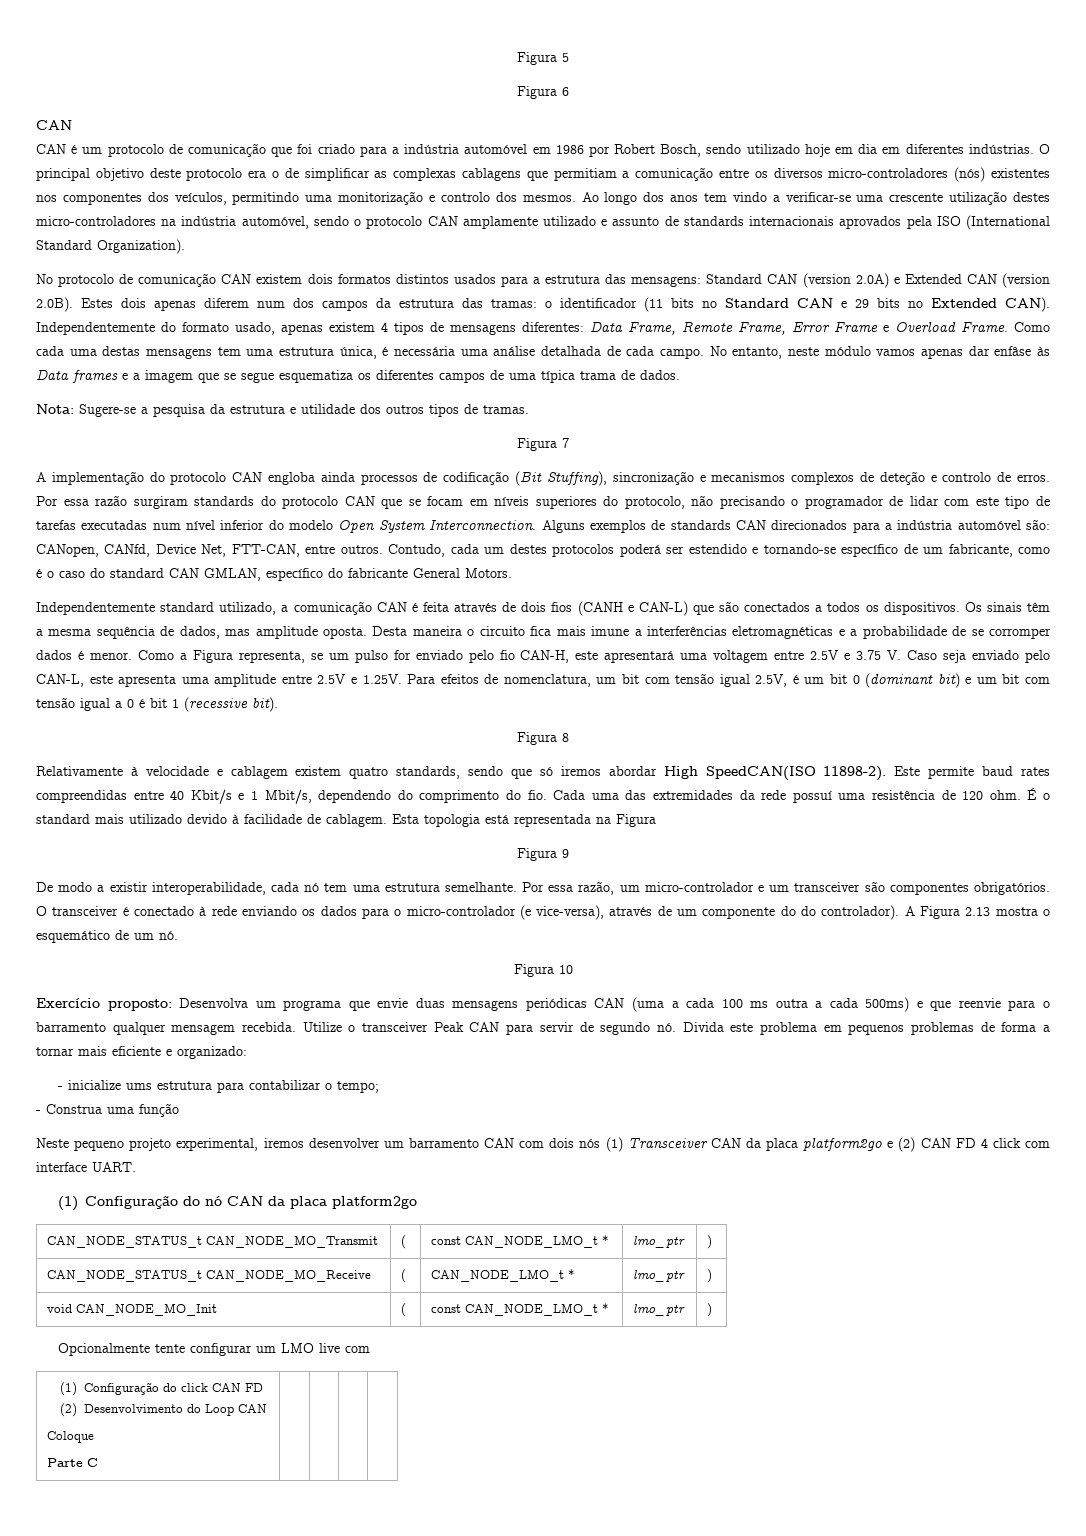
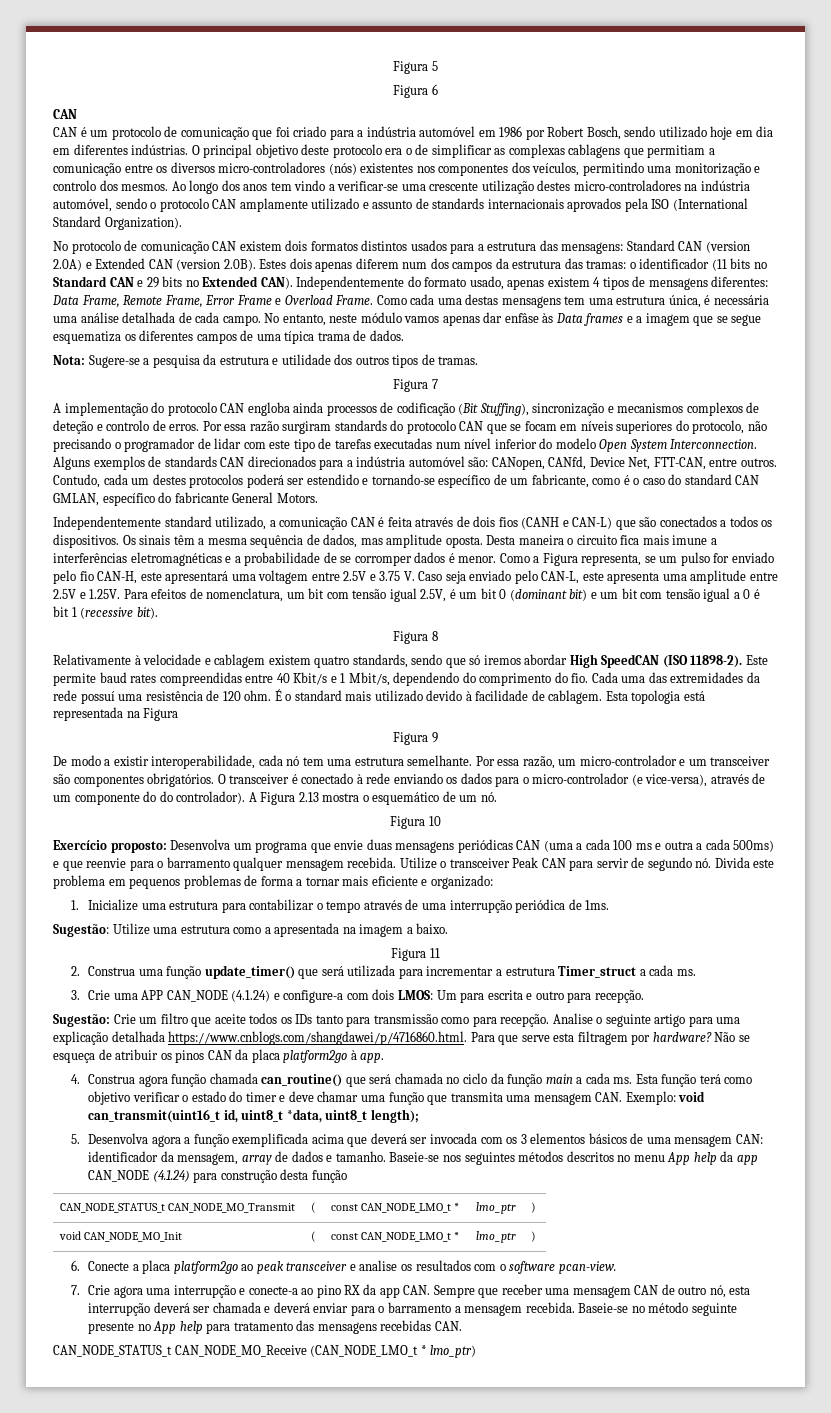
- Relativamente à velocidade e cablagem existem quatro standards, sendo que só iremos abordar High SpeedCAN(ISO 11898-2).
+ Relativamente à velocidade e cablagem existem quatro standards, sendo que só iremos abordar High SpeedCAN (ISO 11898-2).
- Exercício proposto: Desenvolva um programa que envie duas mensagens periódicas CAN (uma a cada 100 ms outra a cada 500ms) e que reenvie para o barramento qualquer mensagem recebida.
+ Exercício proposto: Desenvolva um programa que envie duas mensagens periódicas CAN (uma a cada 100 ms e outra a cada 500ms) e que reenvie para o barramento qualquer mensagem recebida.
- - inicialize ums estrutura para contabilizar o tempo;
- - Construa uma função
- Neste pequeno projeto experimental, iremos desenvolver um barramento CAN com dois nós (1) Transceiver CAN da placa platform2go e (2) CAN FD 4 click com interface UART.
- (1) Configuração do nó CAN da placa platform2go
+ 1. Inicialize uma estrutura para contabilizar o tempo através de uma interrupção periódica de 1ms.
+ Sugestão: Utilize uma estrutura como a apresentada na imagem a baixo.
+ Figura 11
+ 2. Construa uma função update_timer() que será utilizada para incrementar a estrutura Timer_struct a cada ms.
+ 3. Crie uma APP CAN_NODE (4.1.24) e configure-a com dois LMOS: Um para escrita e outro para recepção.
+ Sugestão: Crie um filtro que aceite todos os IDs tanto para transmissão como para recepção. Analise o seguinte artigo para uma explicação detalhada https://www.cnblogs.com/shangdawei/p/4716860.html. Para que serve esta filtragem por hardware? Não se esqueça de atribuir os pinos CAN da placa platform2go à app.
+ 4. Construa agora função chamada can_routine() que será chamada no ciclo da função main a cada ms. Esta função terá como objetivo verificar o estado do timer e deve chamar uma função que transmita uma mensagem CAN. Exemplo: void can_transmit(uint16_t id, uint8_t *data, uint8_t length);
+ 5. Desenvolva agora a função exemplificada acima que deverá ser invocada com os 3 elementos básicos de uma mensagem CAN: identificador da mensagem, array de dados e tamanho. Baseie-se nos seguintes métodos descritos no menu App help da app CAN_NODE (4.1.24) para construção desta função
- CAN_NODE_STATUS_t CAN_NODE_MO_Receive | ( | CAN_NODE_LMO_t * | lmo_ptr | )
- Opcionalmente tente configurar um LMO live com
- (1) Configuração do click CAN FD
- (2) Desenvolvimento do Loop CAN
- Coloque
- Parte C | | | |
+ 6. Conecte a placa platform2go ao peak transceiver e analise os resultados com o software pcan-view.
+ 7. Crie agora uma interrupção e conecte-a ao pino RX da app CAN. Sempre que receber uma mensagem CAN de outro nó, esta interrupção deverá ser chamada e deverá enviar para o barramento a mensagem recebida. Baseie-se no método seguinte presente no App help para tratamento das mensagens recebidas CAN.
+ CAN_NODE_STATUS_t CAN_NODE_MO_Receive (CAN_NODE_LMO_t * lmo_ptr)

